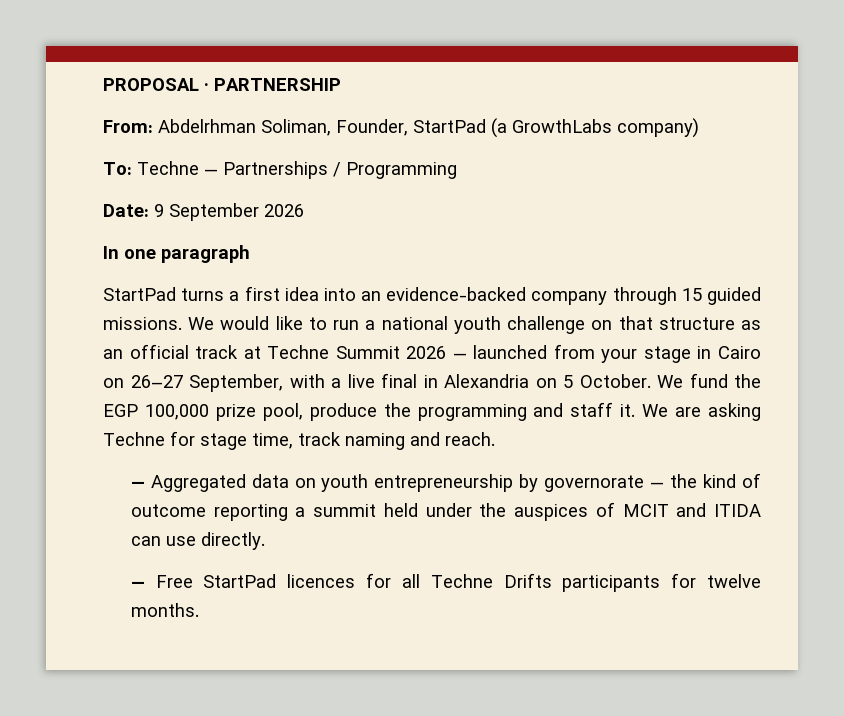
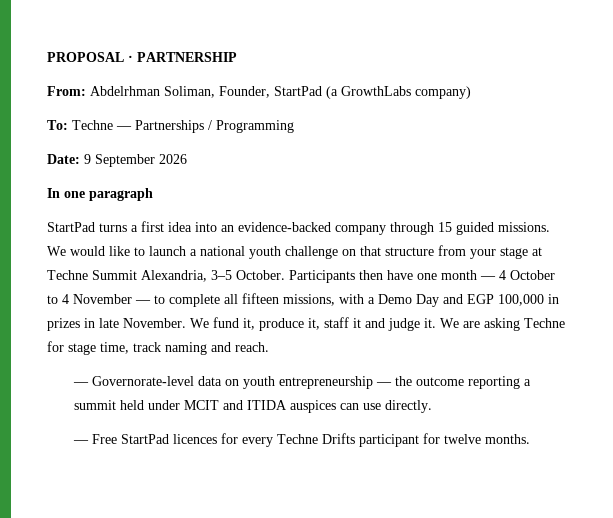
- We would like to run a national youth challenge on that structure as an official track at Techne Summit 2026 — launched from your stage in Cairo on 26–27 September, with a live final in Alexandria on 5 October. We fund the EGP 100,000 prize pool, produce the programming and staff it.
+ We would like to launch a national youth challenge on that structure from your stage at Techne Summit Alexandria, 3–5 October. Participants then have one month — 4 October to 4 November — to complete all fifteen missions, with a Demo Day and EGP 100,000 in prizes in late November. We fund it, produce it, staff it and judge it.
- — Aggregated data on youth entrepreneurship by governorate — the kind of outcome reporting a summit held under the auspices of MCIT and ITIDA can use directly.
+ — Governorate-level data on youth entrepreneurship — the outcome reporting a summit held under MCIT and ITIDA auspices can use directly.
- — Free StartPad licences for all Techne Drifts participants for twelve months.
+ — Free StartPad licences for every Techne Drifts participant for twelve months.

